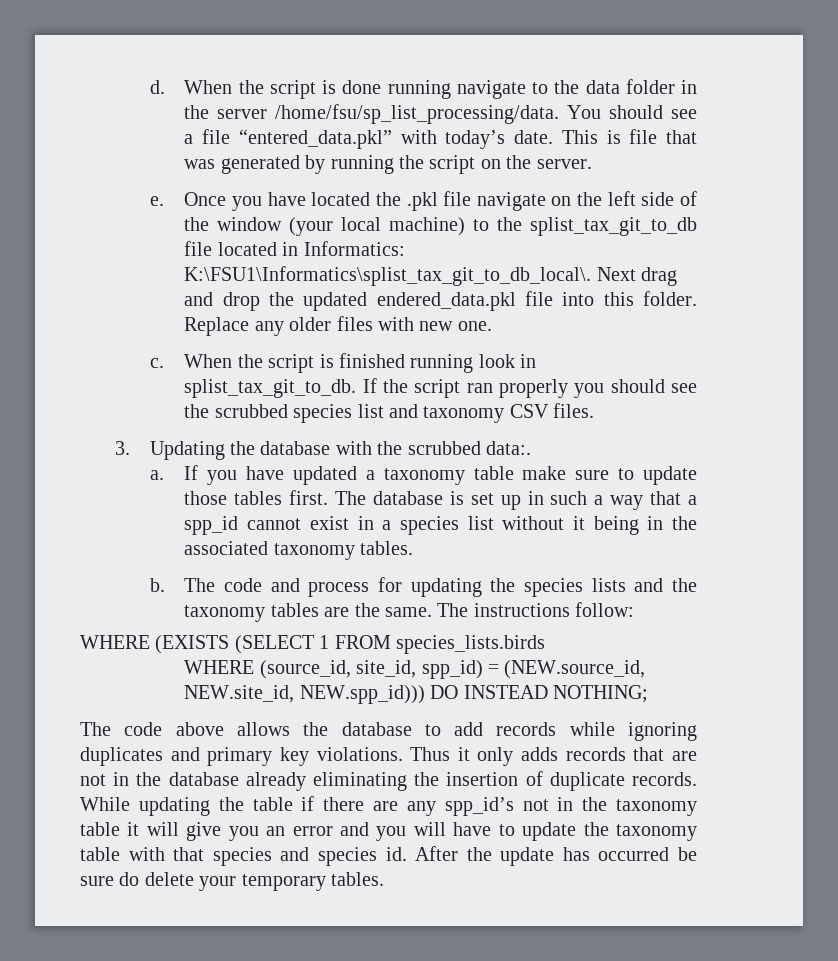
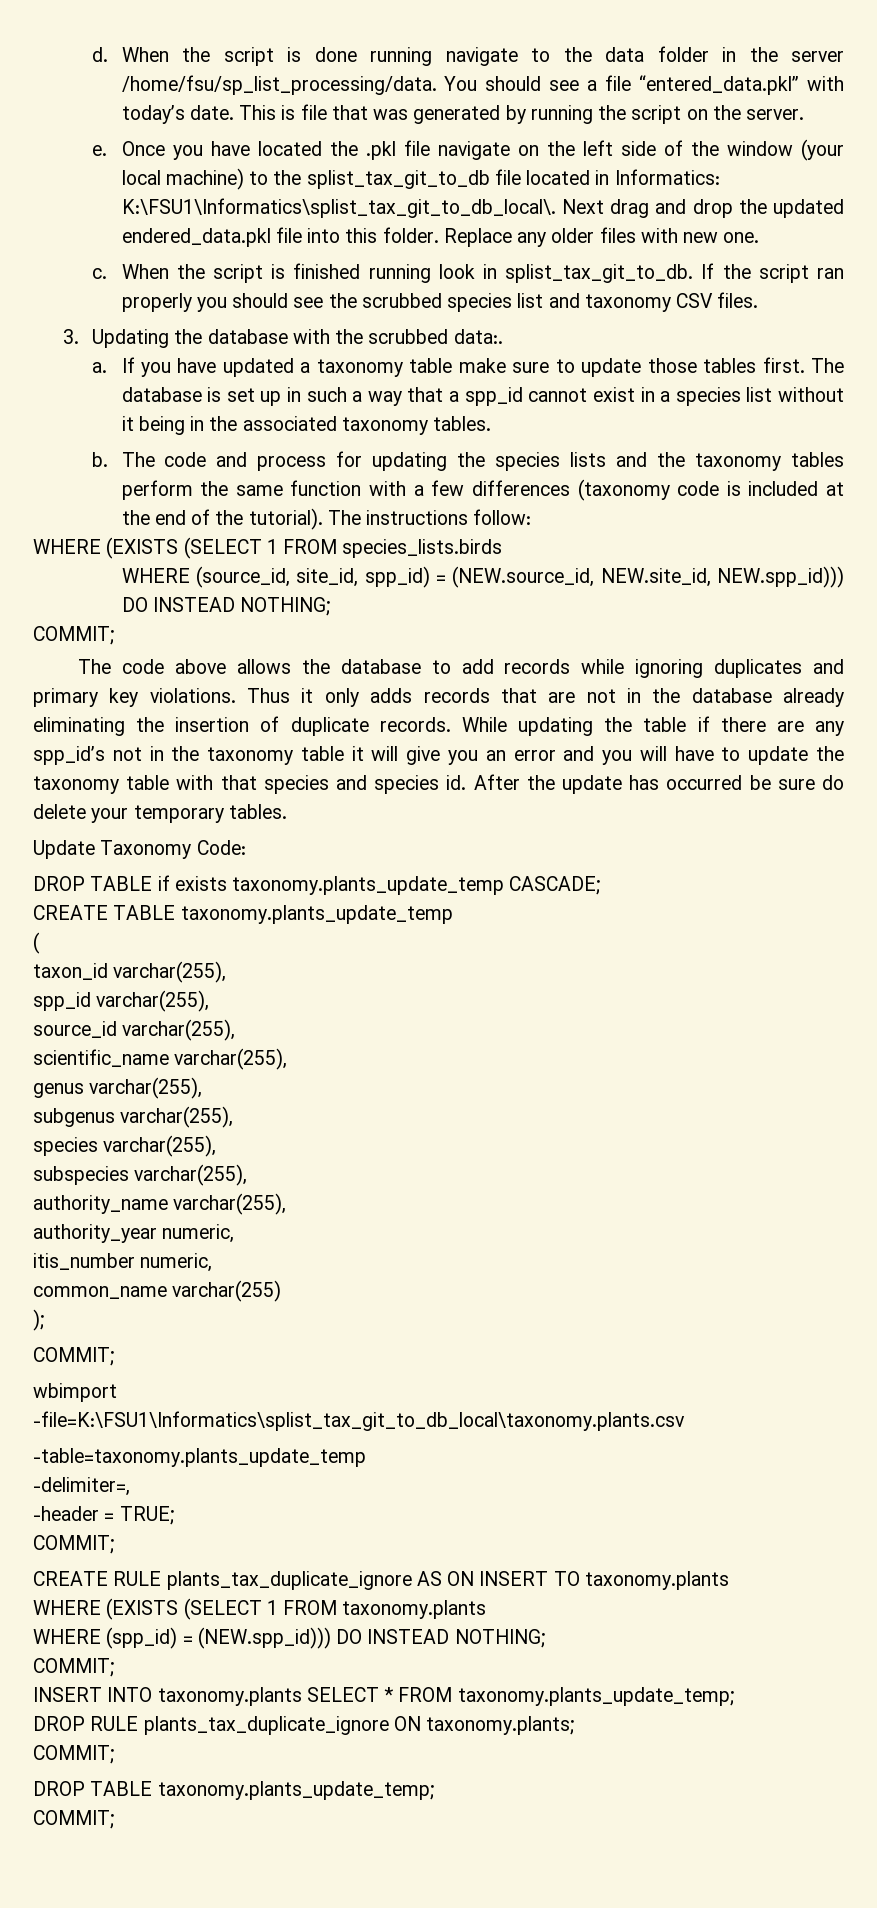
- The code and process for updating the species lists and the taxonomy tables are the same.
+ The code and process for updating the species lists and the taxonomy tables perform the same function with a few differences (taxonomy code is included at the end of the tutorial).
  WHERE (source_id, site_id, spp_id) = (NEW.source_id, NEW.site_id, NEW.spp_id))) DO INSTEAD NOTHING;
+ COMMIT;
+ Update Taxonomy Code:
+ DROP TABLE if exists taxonomy.plants_update_temp CASCADE;
+ CREATE TABLE taxonomy.plants_update_temp
+ (
+ taxon_id varchar(255),
+ spp_id varchar(255),
+ source_id varchar(255),
+ scientific_name varchar(255),
+ genus varchar(255),
+ subgenus varchar(255),
+ species varchar(255),
+ subspecies varchar(255),
+ authority_name varchar(255),
+ authority_year numeric,
+ itis_number numeric,
+ common_name varchar(255)
+ );
+ COMMIT;
+ wbimport
+ -file=K:\FSU1\Informatics\splist_tax_git_to_db_local\taxonomy.plants.csv
+ -table=taxonomy.plants_update_temp
+ -delimiter=,
+ -header = TRUE;
+ COMMIT;
+ CREATE RULE plants_tax_duplicate_ignore AS ON INSERT TO taxonomy.plants
+ WHERE (EXISTS (SELECT 1 FROM taxonomy.plants
+ WHERE (spp_id) = (NEW.spp_id))) DO INSTEAD NOTHING;
+ COMMIT;
+ INSERT INTO taxonomy.plants SELECT * FROM taxonomy.plants_update_temp;
+ DROP RULE plants_tax_duplicate_ignore ON taxonomy.plants;
+ COMMIT;
+ DROP TABLE taxonomy.plants_update_temp;
+ COMMIT;

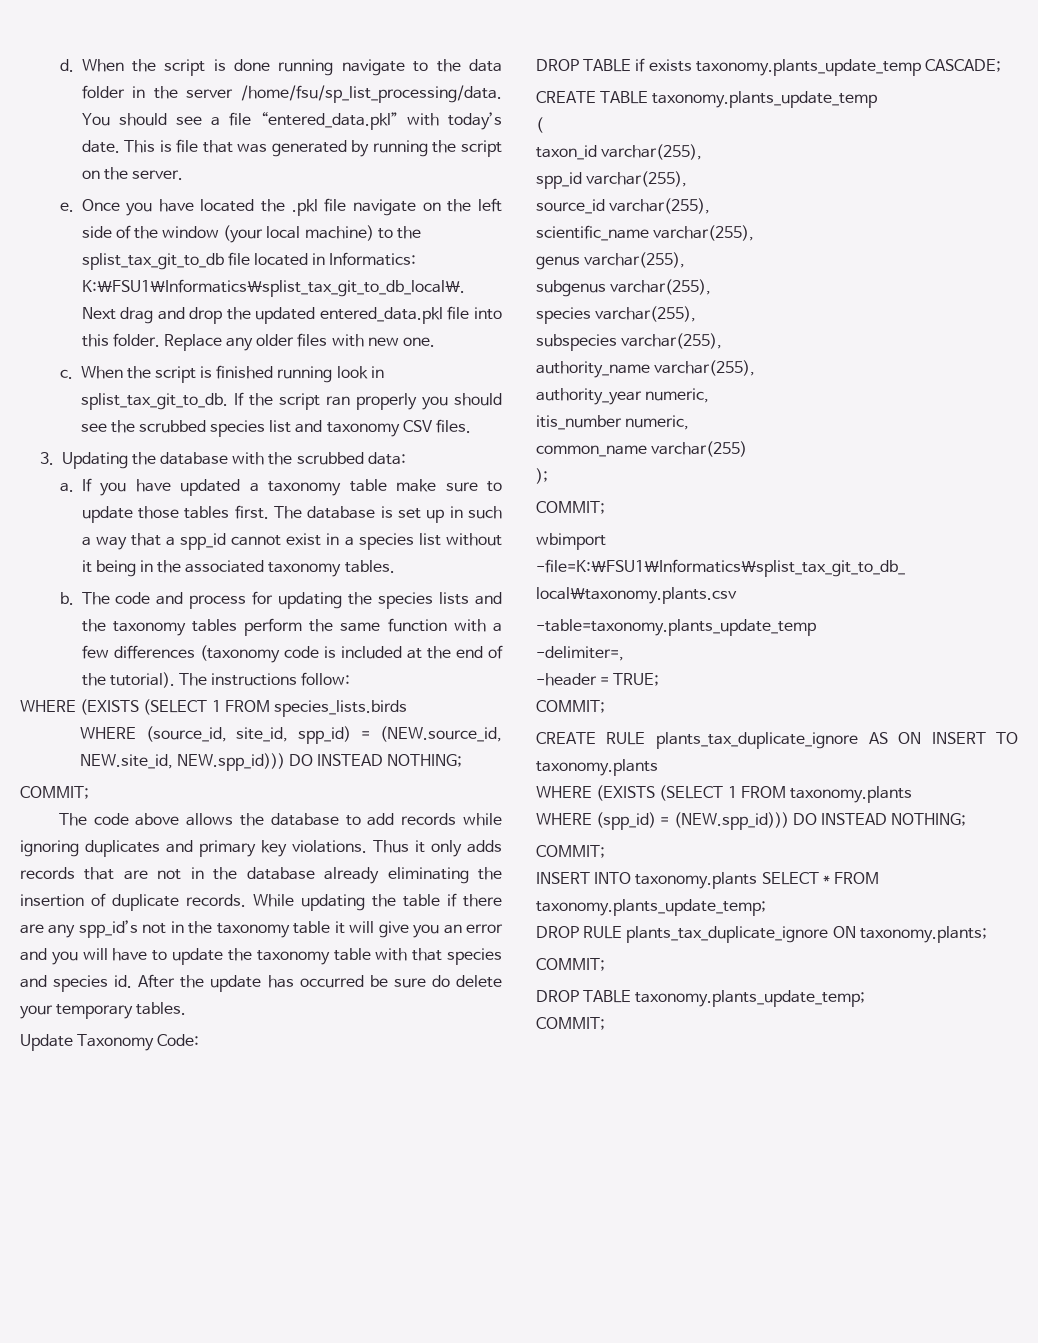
- Next drag and drop the updated endered_data.pkl file into this folder.
+ Next drag and drop the updated entered_data.pkl file into this folder.
- 3. Updating the database with the scrubbed data:.
+ 3. Updating the database with the scrubbed data:

